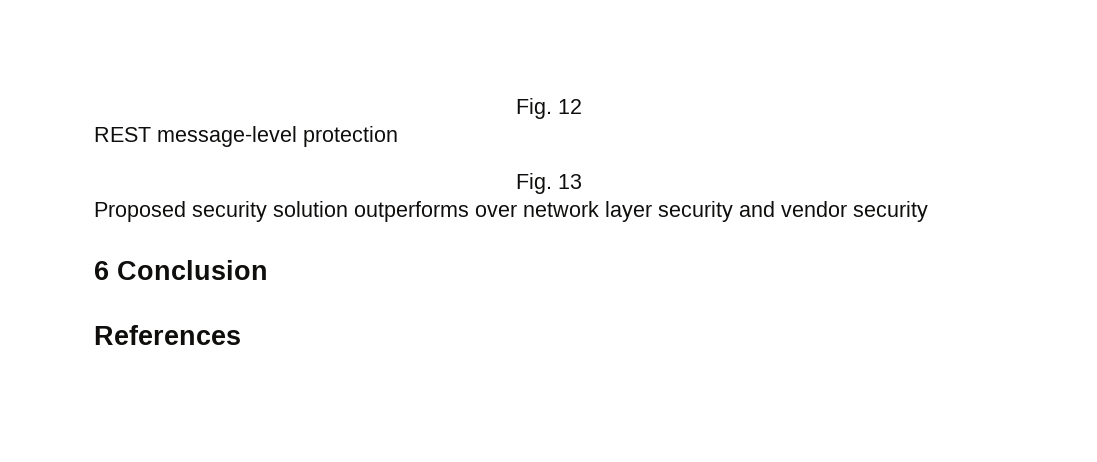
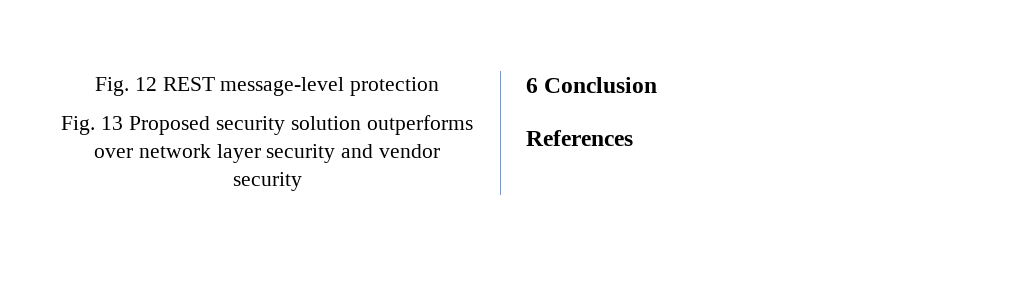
- Fig. 12
- REST message-level protection
+ Fig. 12 REST message-level protection
- Fig. 13
- Proposed security solution outperforms over network layer security and vendor security
+ Fig. 13 Proposed security solution outperforms over network layer security and vendor security

